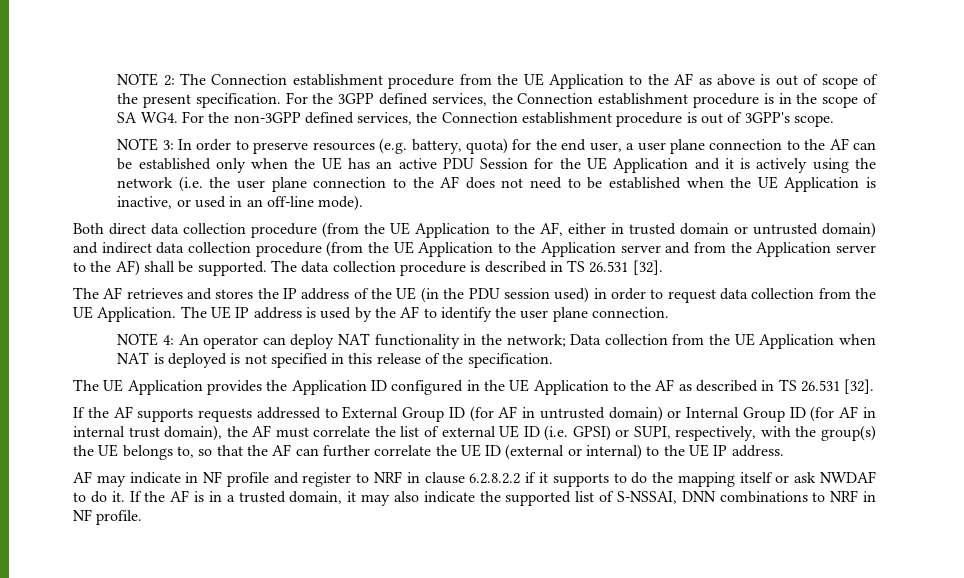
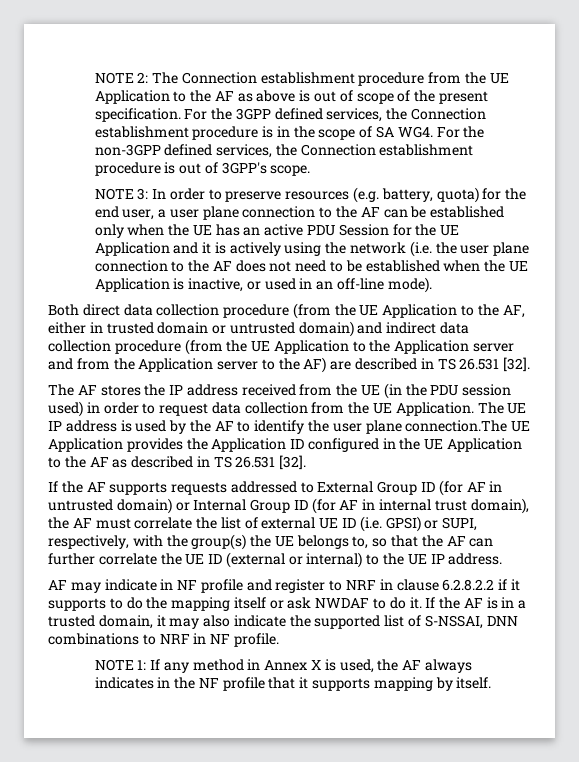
- Both direct data collection procedure (from the UE Application to the AF, either in trusted domain or untrusted domain) and indirect data collection procedure (from the UE Application to the Application server and from the Application server to the AF) shall be supported. The data collection procedure is described in TS 26.531 [32].
+ Both direct data collection procedure (from the UE Application to the AF, either in trusted domain or untrusted domain) and indirect data collection procedure (from the UE Application to the Application server and from the Application server to the AF) are described in TS 26.531 [32].
- The AF retrieves and stores the IP address of the UE (in the PDU session used) in order to request data collection from the UE Application.
+ The AF stores the IP address received from the UE (in the PDU session used) in order to request data collection from the UE Application.
- The UE IP address is used by the AF to identify the user plane connection.
- NOTE 4: An operator can deploy NAT functionality in the network; Data collection from the UE Application when NAT is deployed is not specified in this release of the specification.
- The UE Application provides the Application ID configured in the UE Application to the AF as described in TS 26.531 [32].
+ The UE IP address is used by the AF to identify the user plane connection.The UE Application provides the Application ID configured in the UE Application to the AF as described in TS 26.531 [32].
+ NOTE 1: If any method in Annex X is used, the AF always indicates in the NF profile that it supports mapping by itself.

